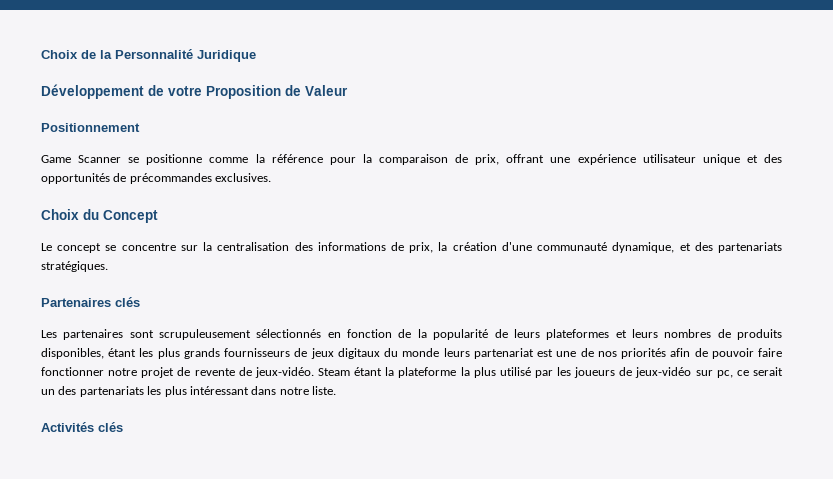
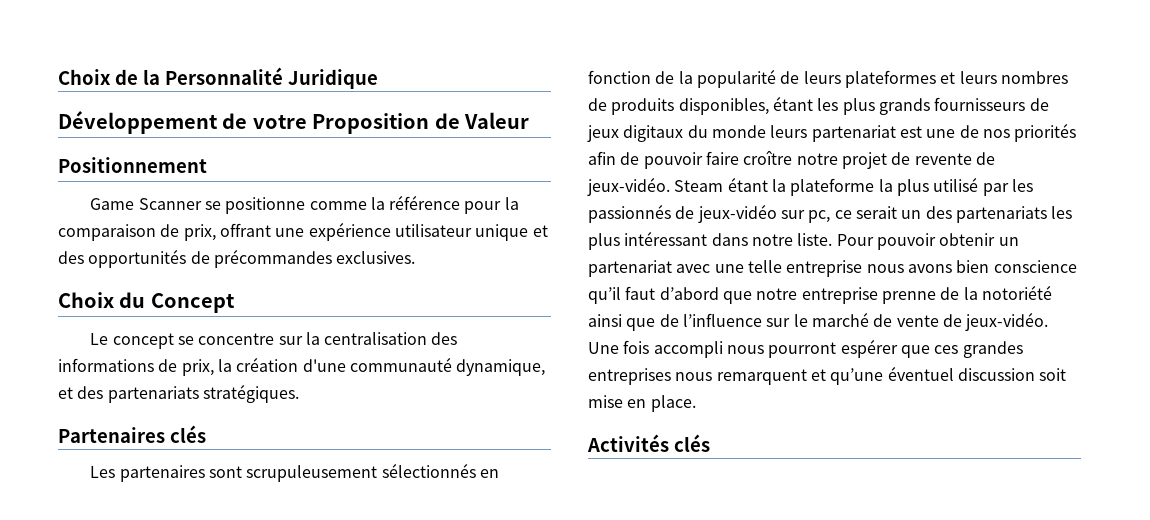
- Les partenaires sont scrupuleusement sélectionnés en fonction de la popularité de leurs plateformes et leurs nombres de produits disponibles, étant les plus grands fournisseurs de jeux digitaux du monde leurs partenariat est une de nos priorités afin de pouvoir faire fonctionner notre projet de revente de jeux-vidéo.
+ Les partenaires sont scrupuleusement sélectionnés en fonction de la popularité de leurs plateformes et leurs nombres de produits disponibles, étant les plus grands fournisseurs de jeux digitaux du monde leurs partenariat est une de nos priorités afin de pouvoir faire croître notre projet de revente de jeux-vidéo.
- Steam étant la plateforme la plus utilisé par les joueurs de jeux-vidéo sur pc, ce serait un des partenariats les plus intéressant dans notre liste.
+ Steam étant la plateforme la plus utilisé par les passionnés de jeux-vidéo sur pc, ce serait un des partenariats les plus intéressant dans notre liste. Pour pouvoir obtenir un partenariat avec une telle entreprise nous avons bien conscience qu’il faut d’abord que notre entreprise prenne de la notoriété ainsi que de l’influence sur le marché de vente de jeux-vidéo. Une fois accompli nous pourront espérer que ces grandes entreprises nous remarquent et qu’une éventuel discussion soit mise en place.

